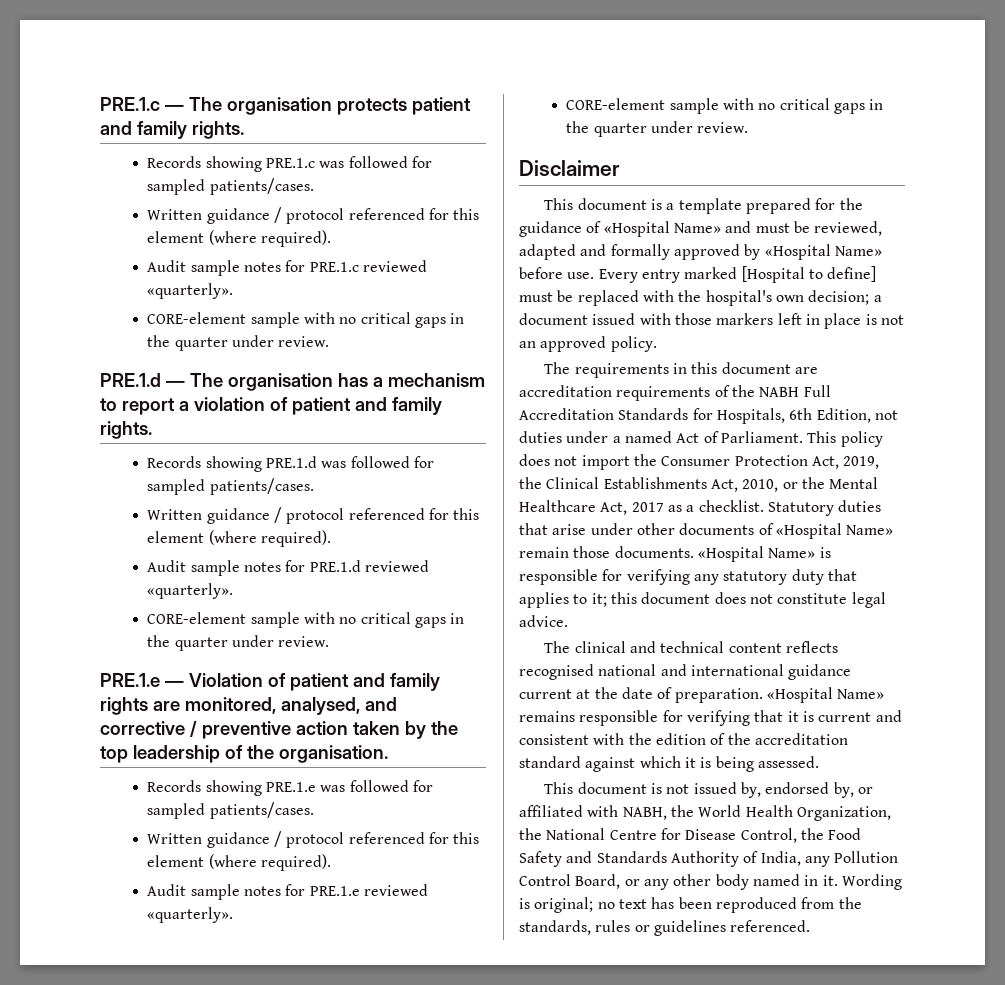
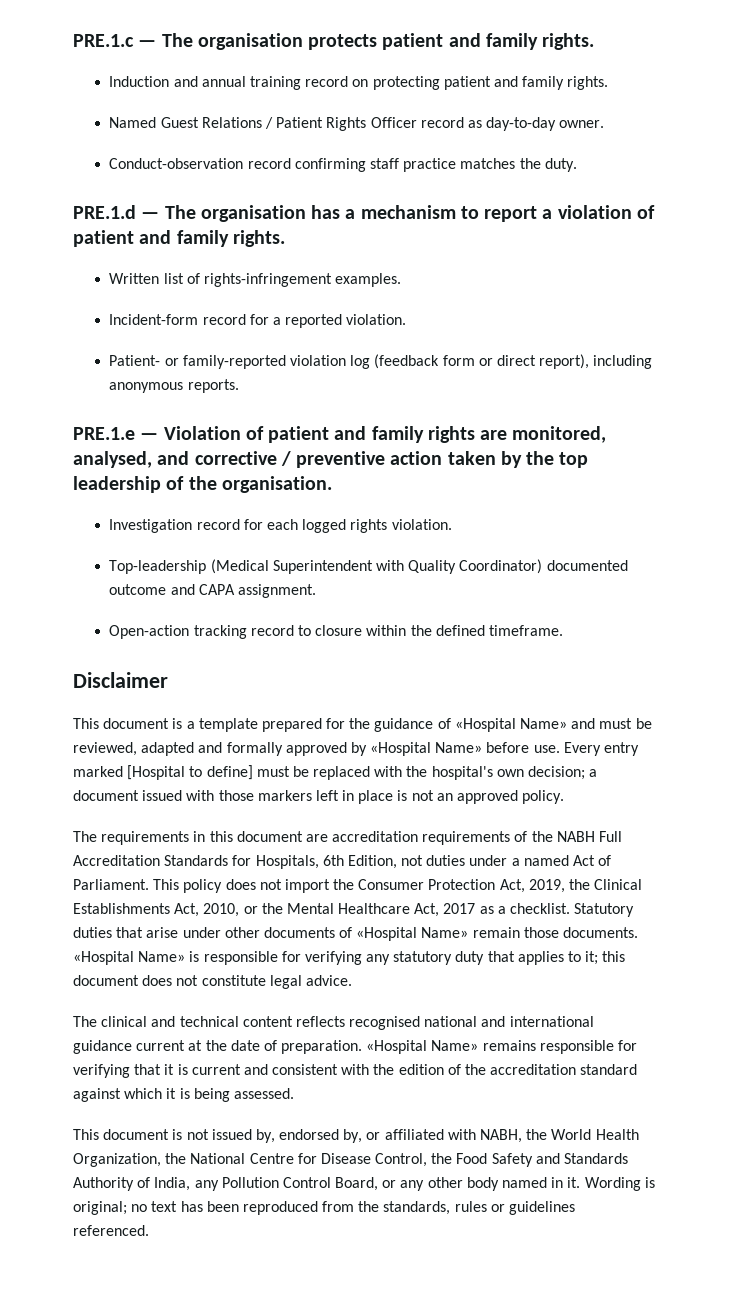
- Records showing PRE.1.c was followed for sampled patients/cases.
- Written guidance / protocol referenced for this element (where required).
- Audit sample notes for PRE.1.c reviewed «quarterly».
- CORE-element sample with no critical gaps in the quarter under review.
+ Induction and annual training record on protecting patient and family rights.
+ Named Guest Relations / Patient Rights Officer record as day-to-day owner.
+ Conduct-observation record confirming staff practice matches the duty.
- Records showing PRE.1.d was followed for sampled patients/cases.
- Written guidance / protocol referenced for this element (where required).
- Audit sample notes for PRE.1.d reviewed «quarterly».
- CORE-element sample with no critical gaps in the quarter under review.
+ Written list of rights-infringement examples.
+ Incident-form record for a reported violation.
+ Patient- or family-reported violation log (feedback form or direct report), including anonymous reports.
- Records showing PRE.1.e was followed for sampled patients/cases.
- Written guidance / protocol referenced for this element (where required).
- Audit sample notes for PRE.1.e reviewed «quarterly».
- CORE-element sample with no critical gaps in the quarter under review.
+ Investigation record for each logged rights violation.
+ Top-leadership (Medical Superintendent with Quality Coordinator) documented outcome and CAPA assignment.
+ Open-action tracking record to closure within the defined timeframe.

